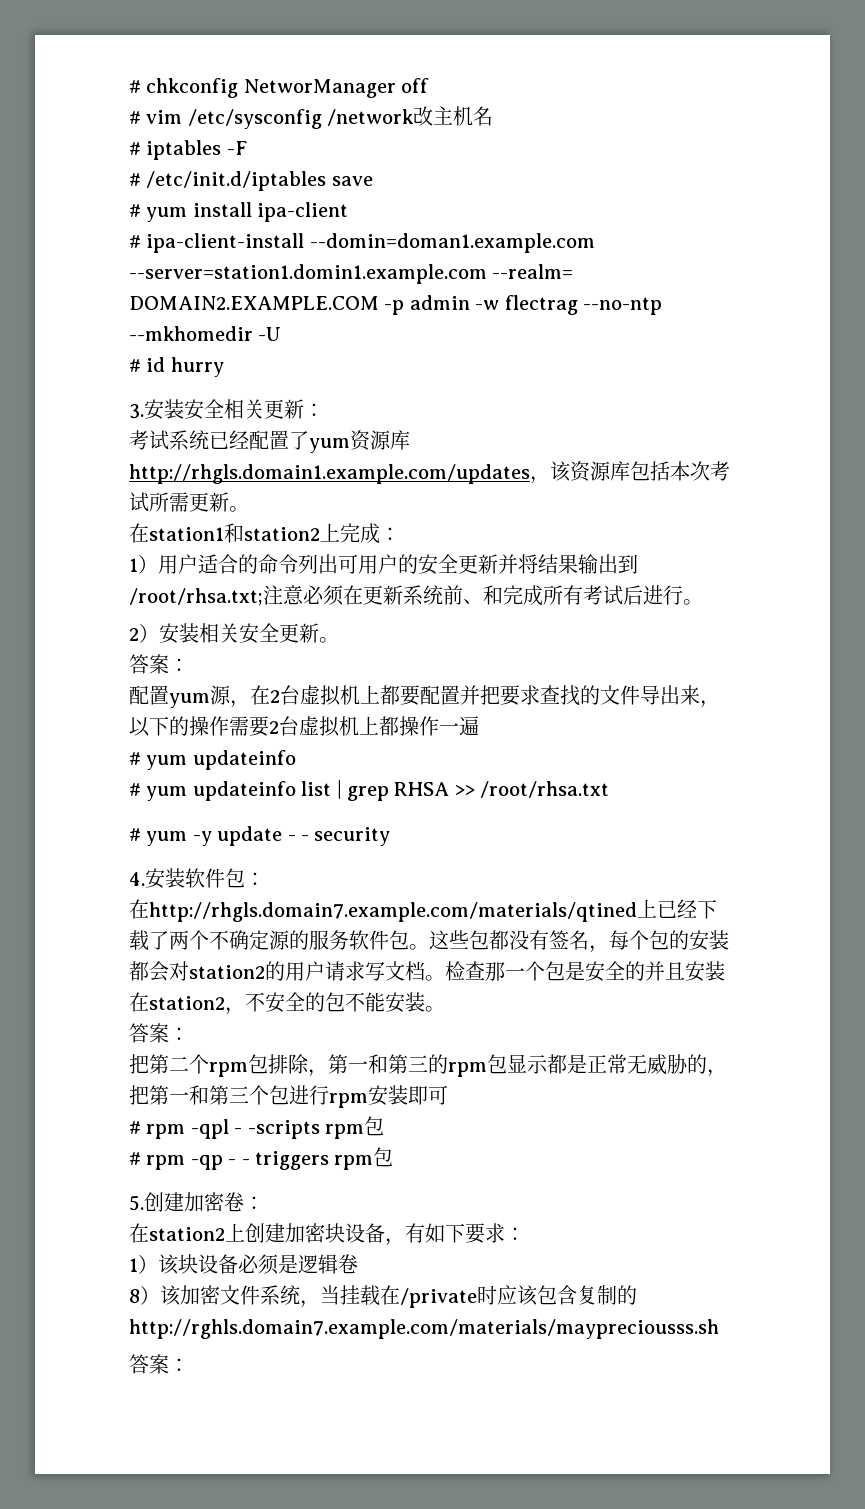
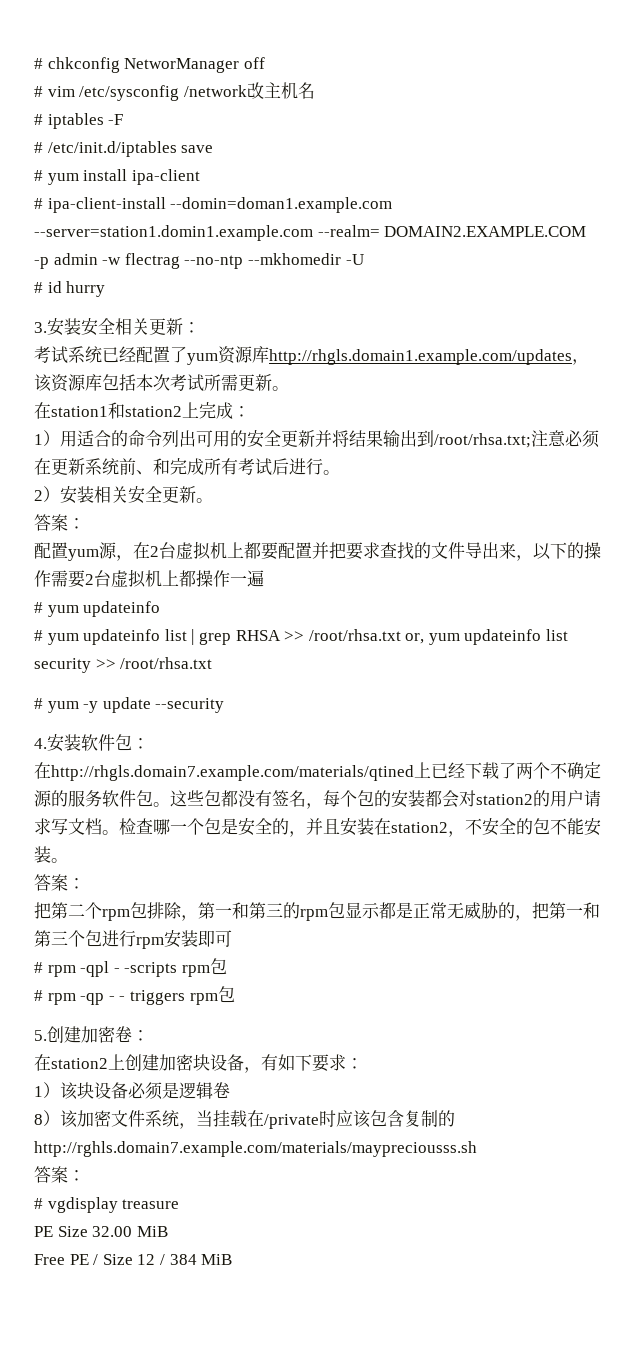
- 1）用户适合的命令列出可用户的安全更新并将结果输出到/root/rhsa.txt;注意必须在更新系统前、和完成所有考试后进行。
+ 1）用适合的命令列出可用的安全更新并将结果输出到/root/rhsa.txt;注意必须在更新系统前、和完成所有考试后进行。
- # yum updateinfo list | grep RHSA >> /root/rhsa.txt
+ # yum updateinfo list | grep RHSA >> /root/rhsa.txt or, yum updateinfo list security >> /root/rhsa.txt
- # yum -y update - - security
+ # yum -y update --security
- 检查那一个包是安全的并且安装在station2，不安全的包不能安装。
+ 检查哪一个包是安全的，并且安装在station2，不安全的包不能安装。
+ # vgdisplay treasure
+ PE Size 32.00 MiB
+ Free PE / Size 12 / 384 MiB

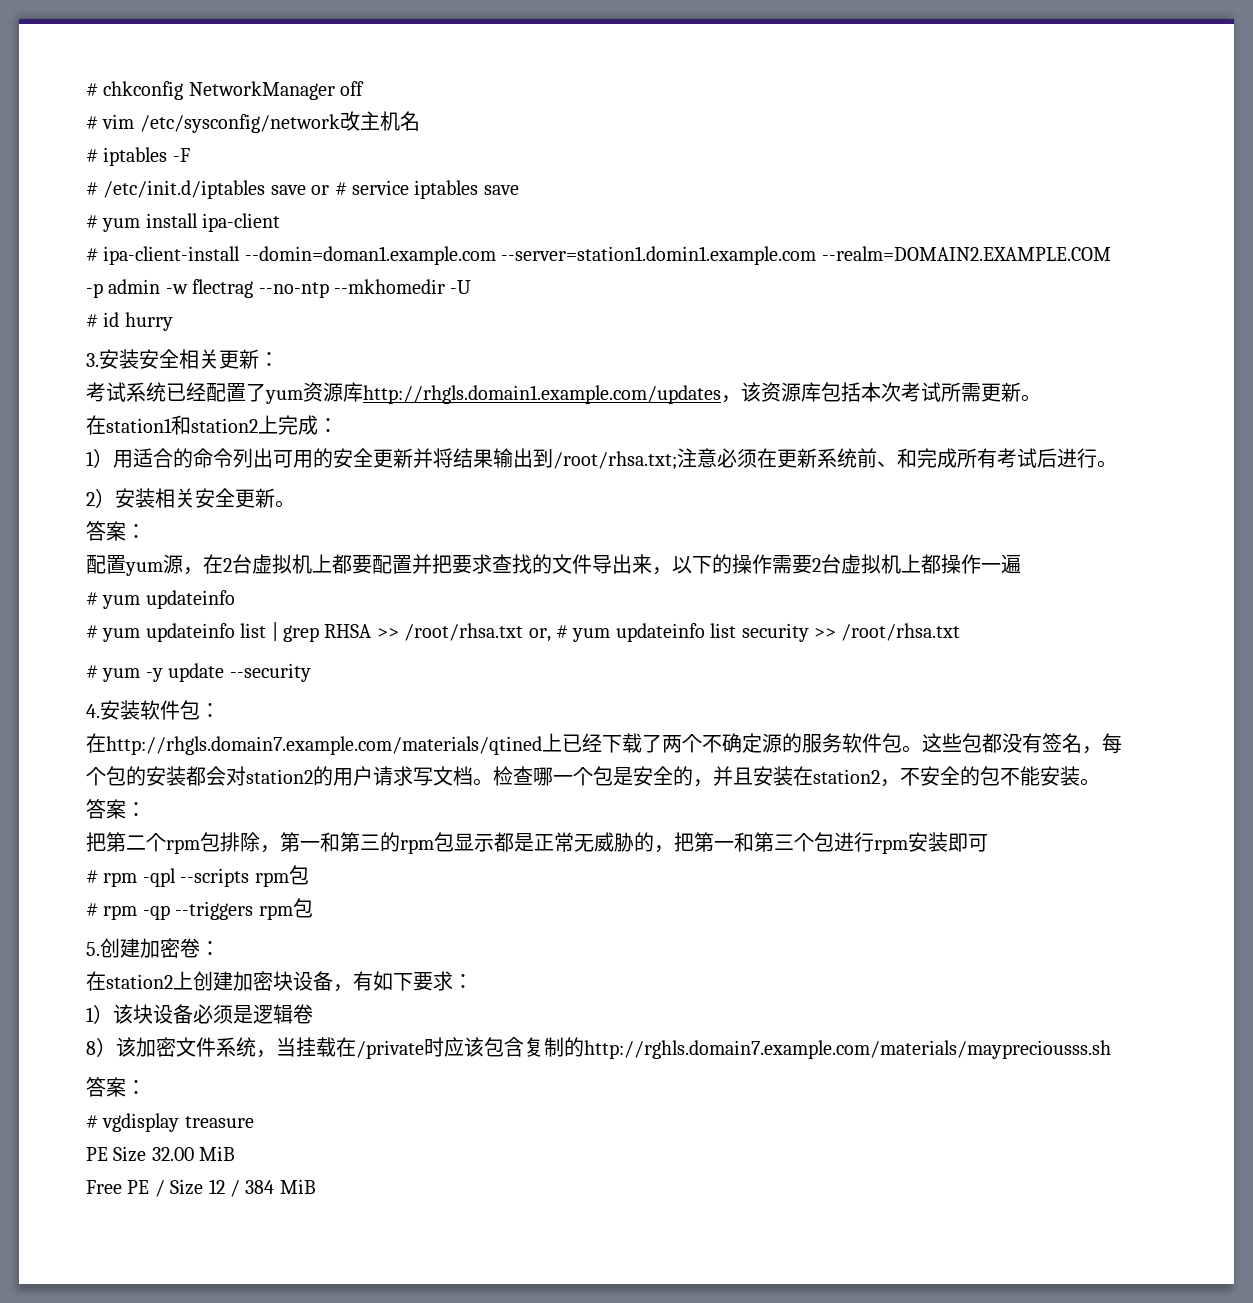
- # chkconfig NetworManager off
+ # chkconfig NetworkManager off
- # vim /etc/sysconfig /network改主机名
+ # vim /etc/sysconfig/network改主机名
- # /etc/init.d/iptables save
+ # /etc/init.d/iptables save or # service iptables save
- # ipa-client-install --domin=doman1.example.com --server=station1.domin1.example.com --realm= DOMAIN2.EXAMPLE.COM -p admin -w flectrag --no-ntp --mkhomedir -U
+ # ipa-client-install --domin=doman1.example.com --server=station1.domin1.example.com --realm=DOMAIN2.EXAMPLE.COM -p admin -w flectrag --no-ntp --mkhomedir -U
- # yum updateinfo list | grep RHSA >> /root/rhsa.txt or, yum updateinfo list security >> /root/rhsa.txt
+ # yum updateinfo list | grep RHSA >> /root/rhsa.txt or, # yum updateinfo list security >> /root/rhsa.txt
- # rpm -qpl - -scripts rpm包
+ # rpm -qpl --scripts rpm包
- # rpm -qp - - triggers rpm包
+ # rpm -qp --triggers rpm包

